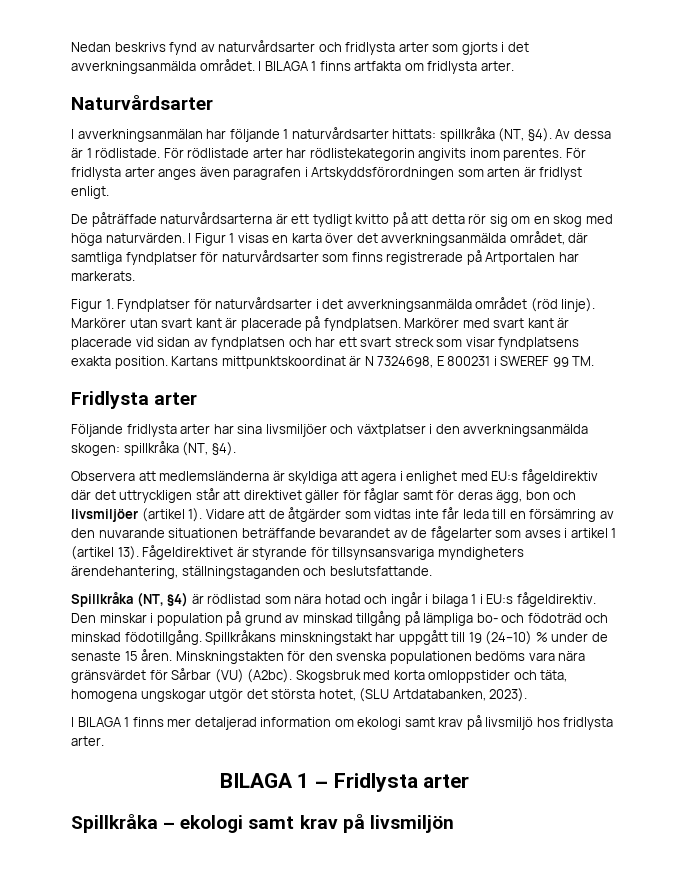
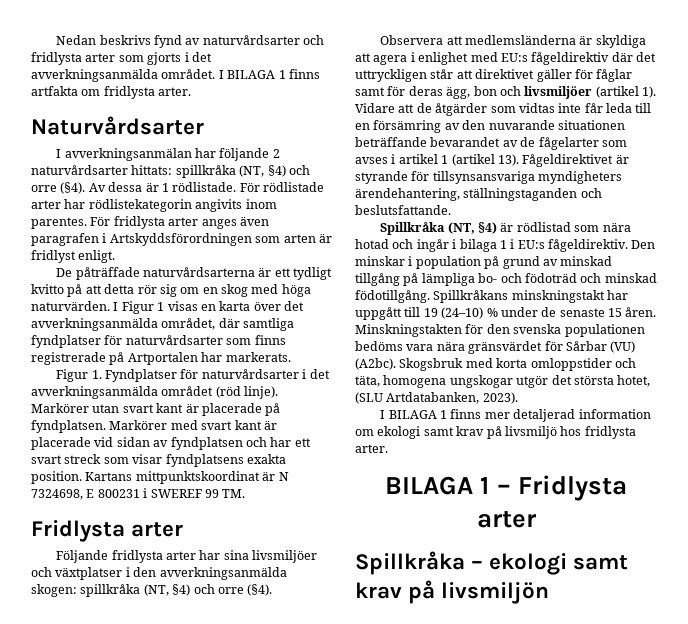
- I avverkningsanmälan har följande 1 naturvårdsarter hittats: spillkråka (NT, §4).
+ I avverkningsanmälan har följande 2 naturvårdsarter hittats: spillkråka (NT, §4) och orre (§4).
- Följande fridlysta arter har sina livsmiljöer och växtplatser i den avverkningsanmälda skogen: spillkråka (NT, §4).
+ Följande fridlysta arter har sina livsmiljöer och växtplatser i den avverkningsanmälda skogen: spillkråka (NT, §4) och orre (§4).

